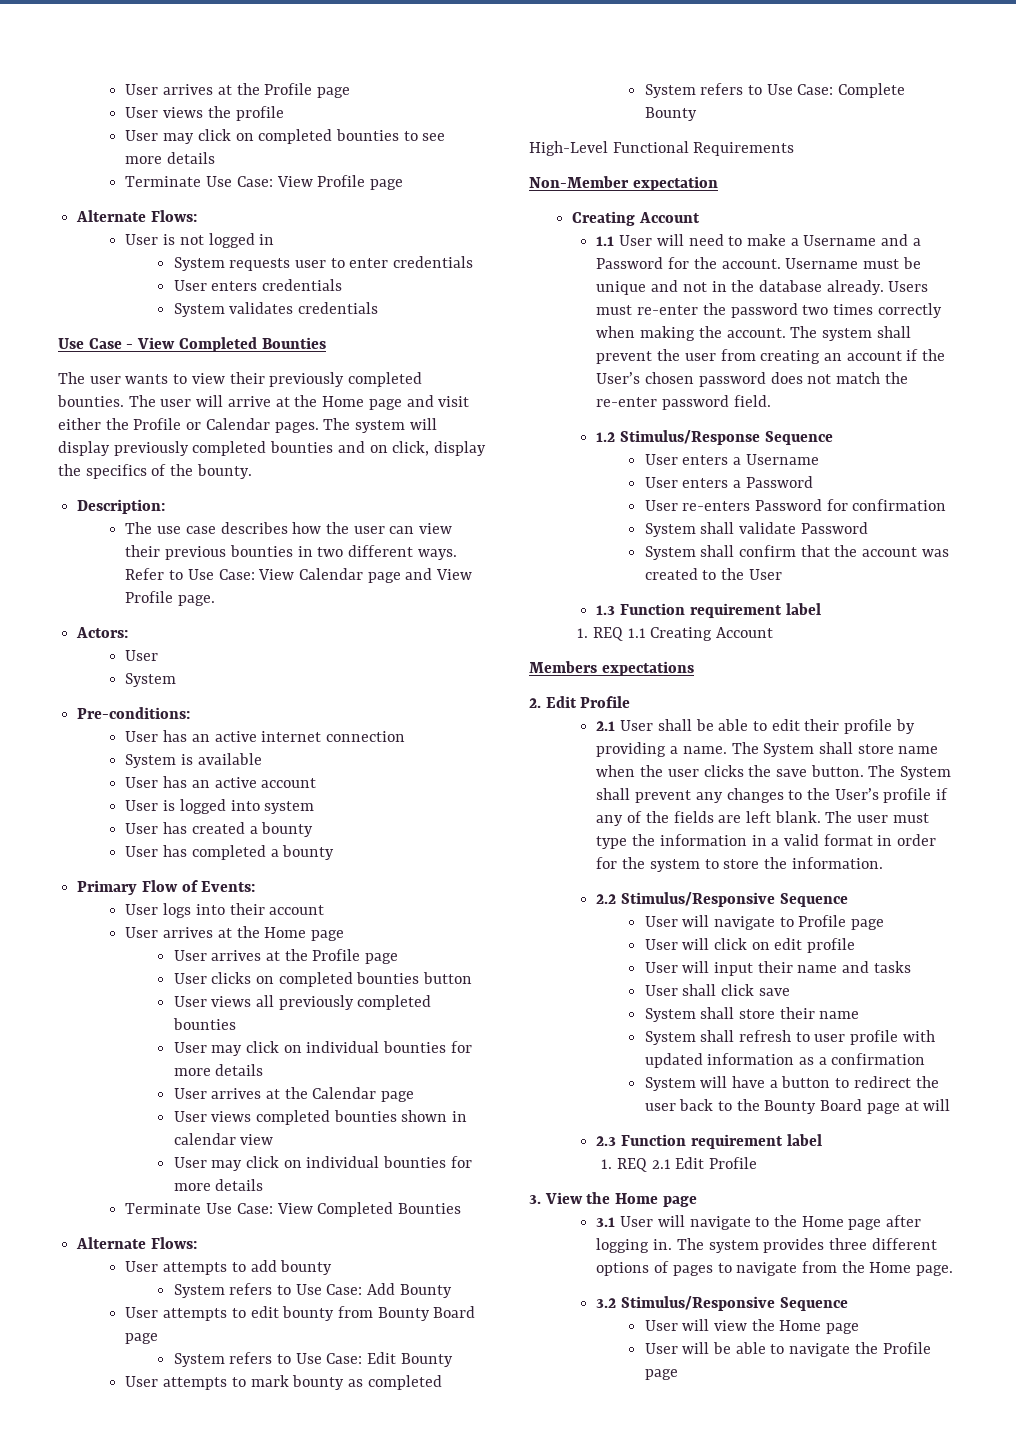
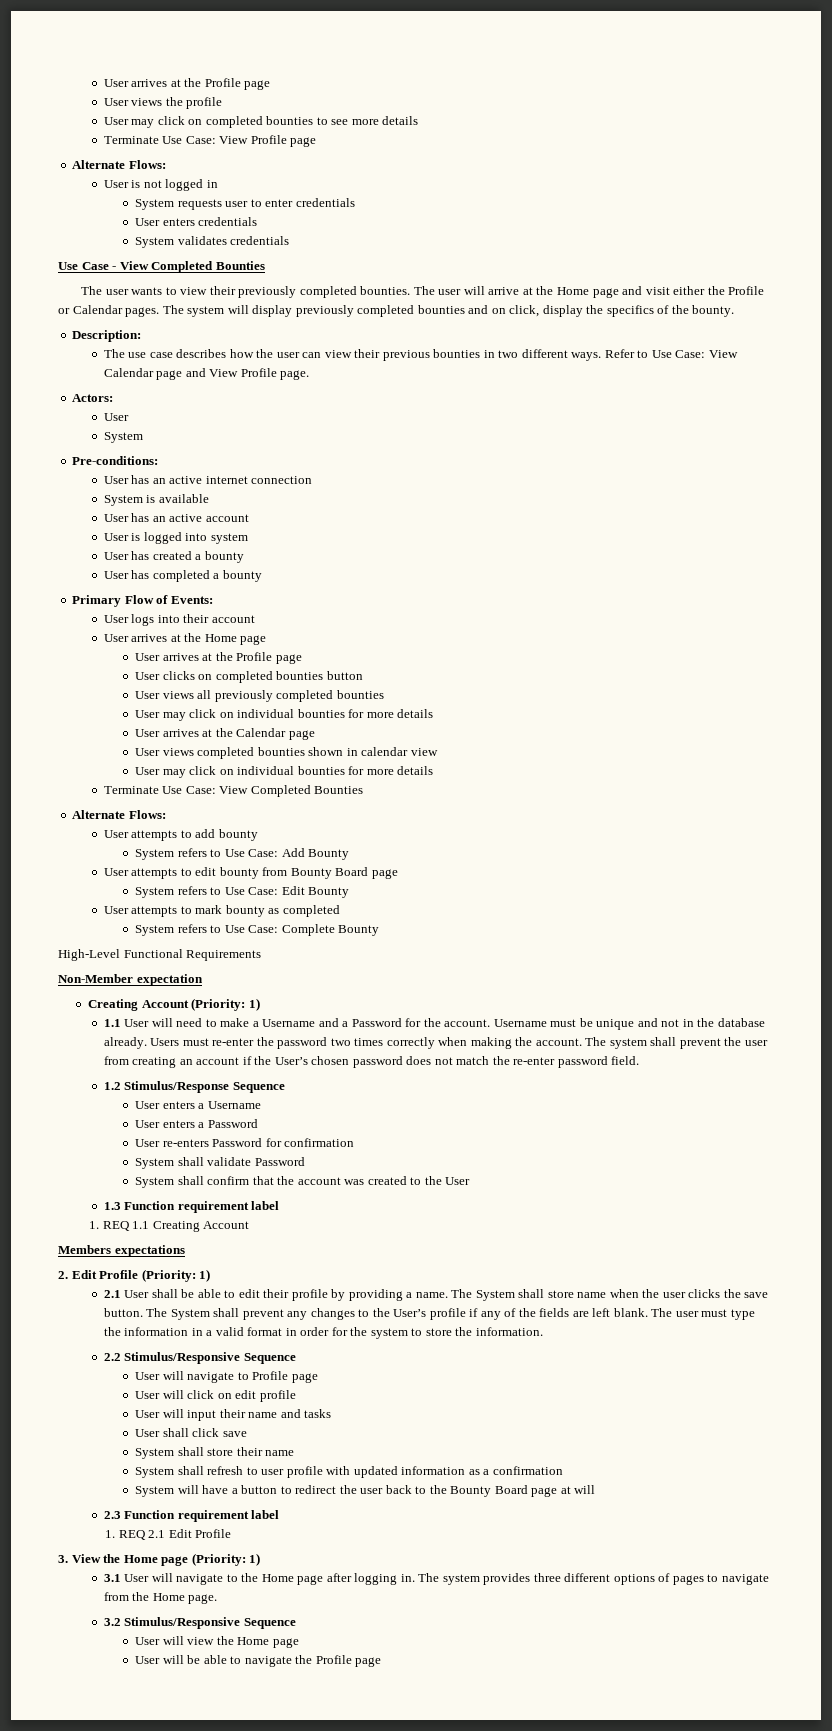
  Non-Member expectation
- Creating Account
+ Creating Account (Priority: 1)
- 2. Edit Profile
+ 2. Edit Profile (Priority: 1)
- 3. View the Home page
+ 3. View the Home page (Priority: 1)

